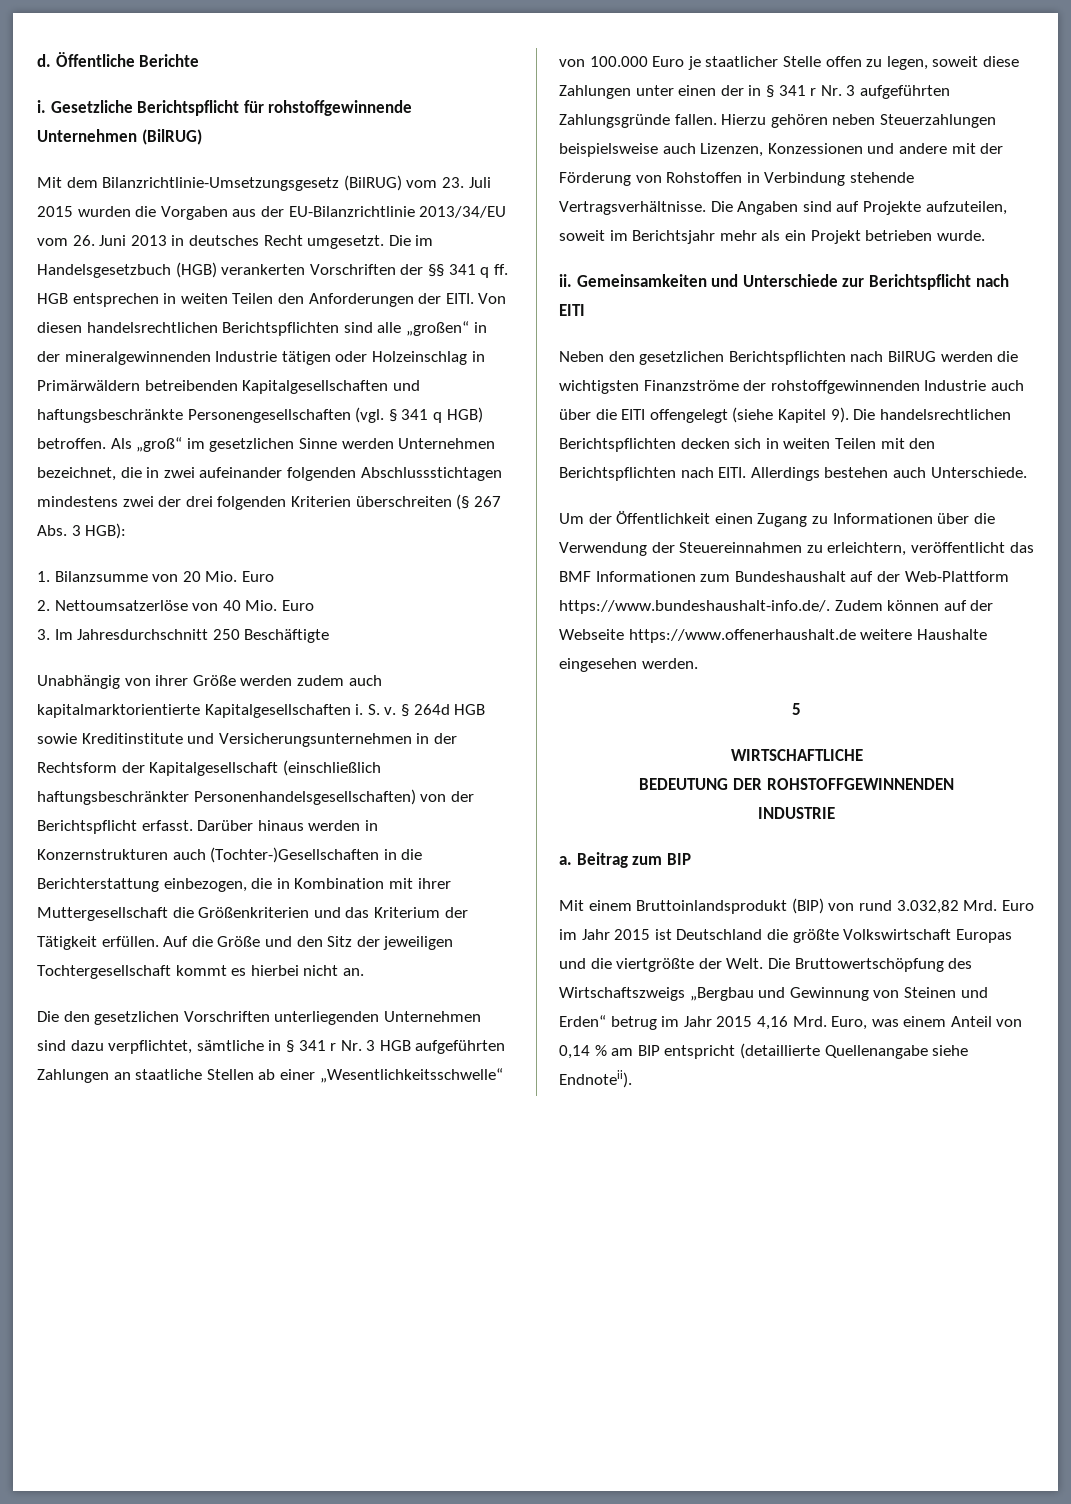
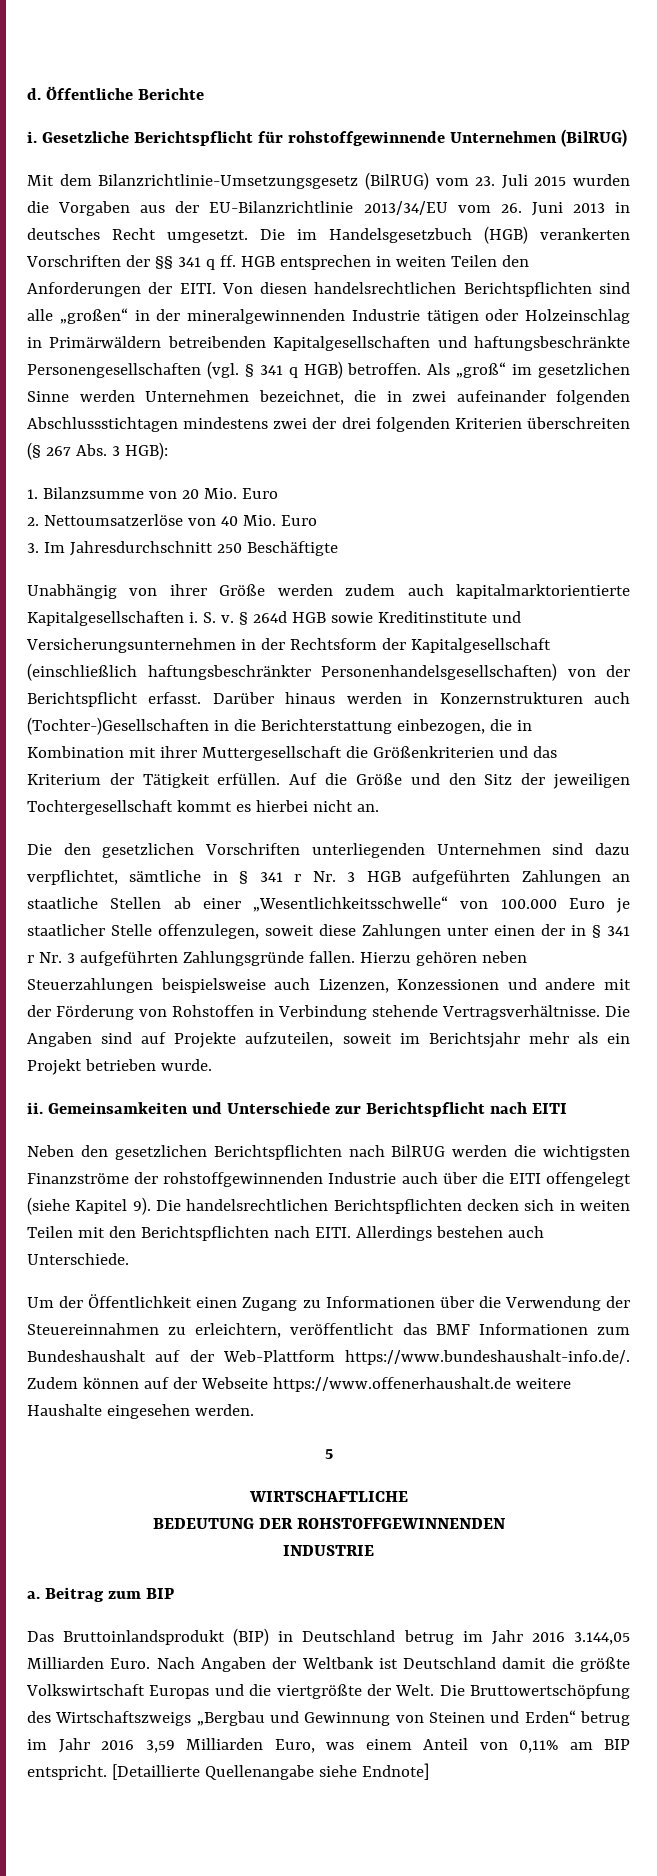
- Die den gesetzlichen Vorschriften unterliegenden Unternehmen sind dazu verpflichtet, sämtliche in § 341 r Nr. 3 HGB aufgeführten Zahlungen an staatliche Stellen ab einer „Wesentlichkeitsschwelle“ von 100.000 Euro je staatlicher Stelle offen zu legen, soweit diese Zahlungen unter einen der in § 341 r Nr. 3 aufgeführten Zahlungsgründe fallen.
+ Die den gesetzlichen Vorschriften unterliegenden Unternehmen sind dazu verpflichtet, sämtliche in § 341 r Nr. 3 HGB aufgeführten Zahlungen an staatliche Stellen ab einer „Wesentlichkeitsschwelle“ von 100.000 Euro je staatlicher Stelle offenzulegen, soweit diese Zahlungen unter einen der in § 341 r Nr. 3 aufgeführten Zahlungsgründe fallen.
- Mit einem Bruttoinlandsprodukt (BIP) von rund 3.032,82 Mrd. Euro im Jahr 2015 ist Deutschland die größte Volkswirtschaft Europas und die viertgrößte der Welt.
+ Das Bruttoinlandsprodukt (BIP) in Deutschland betrug im Jahr 2016 3.144,05 Milliarden Euro. Nach Angaben der Weltbank ist Deutschland damit die größte Volkswirtschaft Europas und die viertgrößte der Welt.
- Die Bruttowertschöpfung des Wirtschaftszweigs „Bergbau und Gewinnung von Steinen und Erden“ betrug im Jahr 2015 4,16 Mrd. Euro, was einem Anteil von 0,14 % am BIP entspricht (detaillierte Quellenangabe siehe Endnoteii).
+ Die Bruttowertschöpfung des Wirtschaftszweigs „Bergbau und Gewinnung von Steinen und Erden“ betrug im Jahr 2016 3,59 Milliarden Euro, was einem Anteil von 0,11% am BIP entspricht. [Detaillierte Quellenangabe siehe Endnote]

